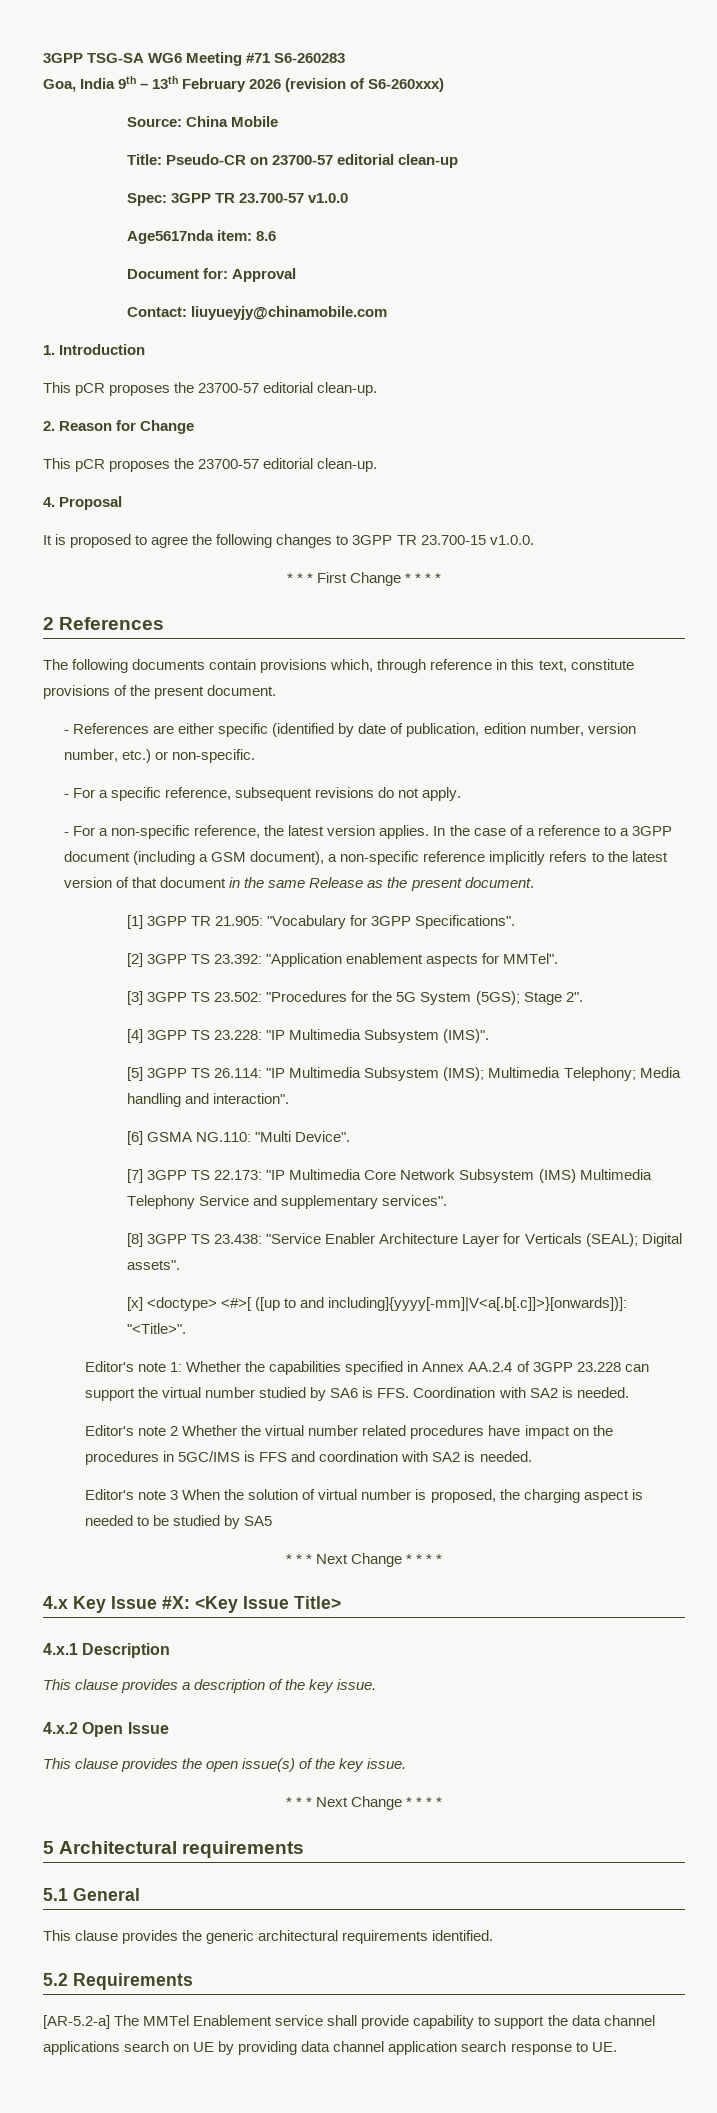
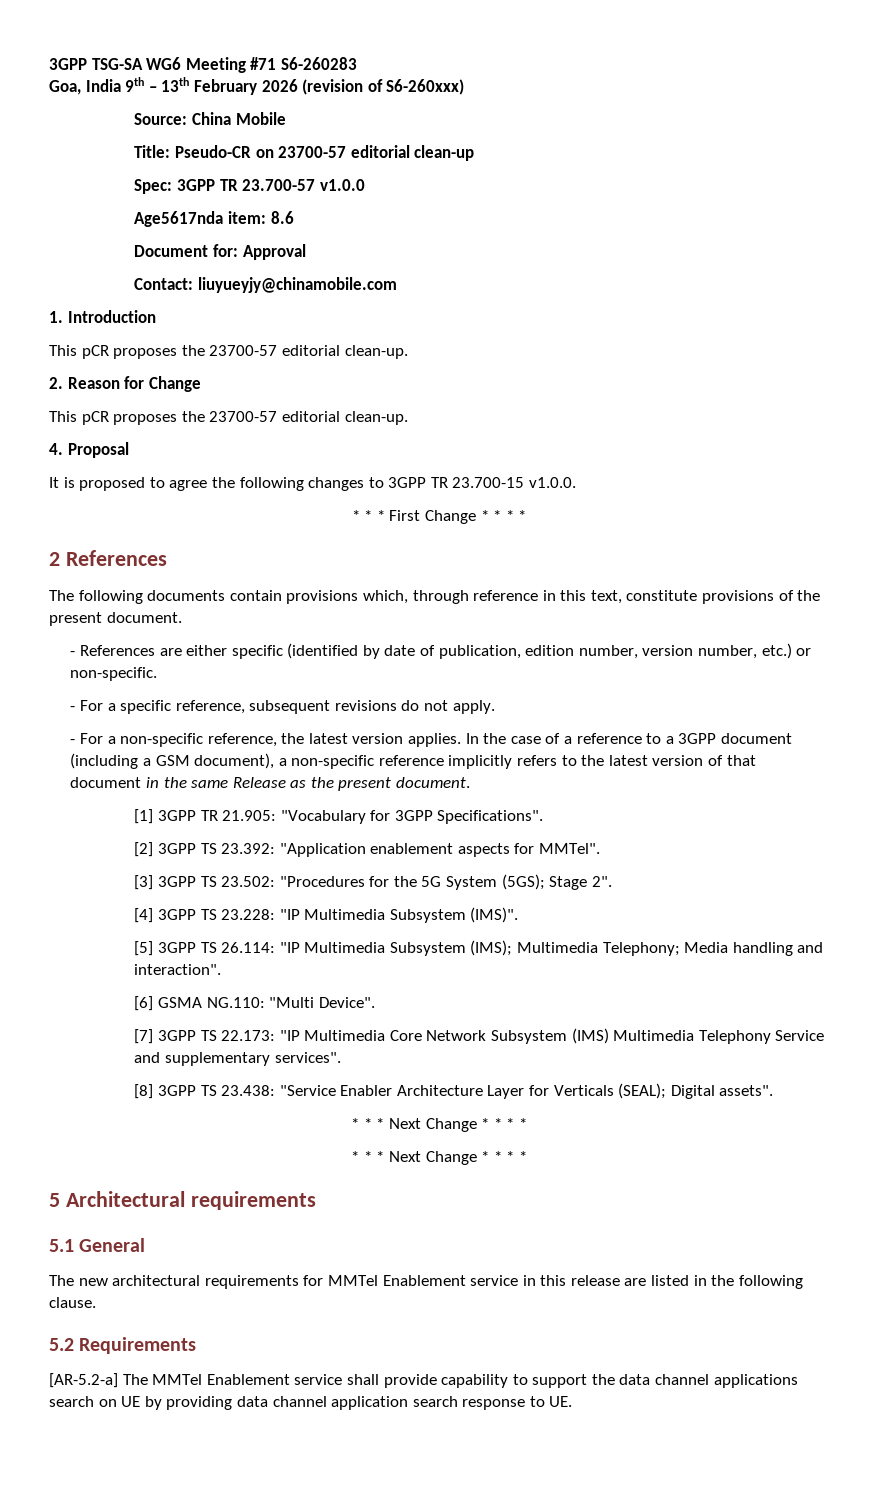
  [8] 3GPP TS 23.438: "Service Enabler Architecture Layer for Verticals (SEAL); Digital assets".
- [x] <doctype> <#>[ ([up to and including]{yyyy[-mm]|V<a[.b[.c]]>}[onwards])]: "<Title>".
- Editor's note 1: Whether the capabilities specified in Annex AA.2.4 of 3GPP 23.228 can support the virtual number studied by SA6 is FFS. Coordination with SA2 is needed.
- Editor's note 2 Whether the virtual number related procedures have impact on the procedures in 5GC/IMS is FFS and coordination with SA2 is needed.
- Editor's note 3 When the solution of virtual number is proposed, the charging aspect is needed to be studied by SA5
  * * * Next Change * * * *
- 4.x Key Issue #X: <Key Issue Title>
- 4.x.1 Description
- This clause provides a description of the key issue.
- 4.x.2 Open Issue
- This clause provides the open issue(s) of the key issue.
- This clause provides the generic architectural requirements identified.
+ The new architectural requirements for MMTel Enablement service in this release are listed in the following clause.

